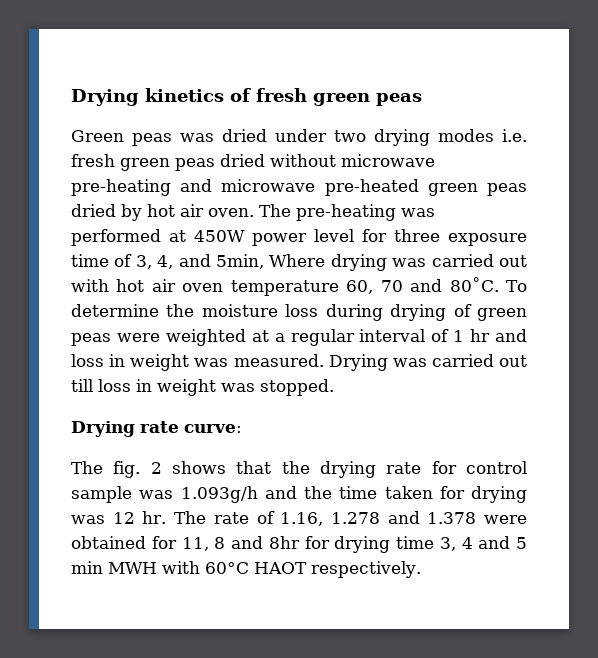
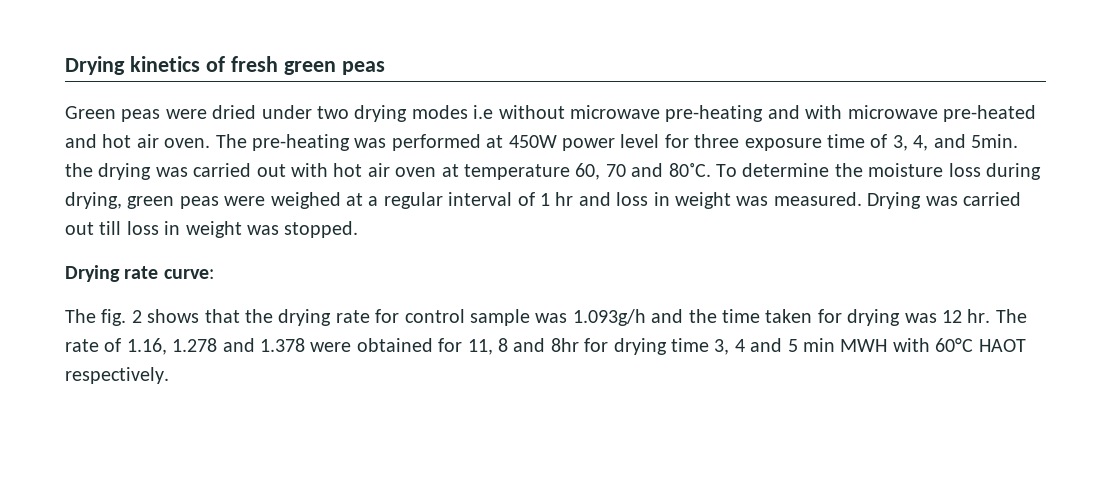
- Green peas was dried under two drying modes i.e. fresh green peas dried without microwave pre-heating and microwave pre-heated green peas dried by hot air oven.
+ Green peas were dried under two drying modes i.e without microwave pre-heating and with microwave pre-heated and hot air oven.
- The pre-heating was performed at 450W power level for three exposure time of 3, 4, and 5min, Where drying was carried out with hot air oven temperature 60, 70 and 80˚C.
+ The pre-heating was performed at 450W power level for three exposure time of 3, 4, and 5min. the drying was carried out with hot air oven at temperature 60, 70 and 80˚C.
- To determine the moisture loss during drying of green peas were weighted at a regular interval of 1 hr and loss in weight was measured.
+ To determine the moisture loss during drying, green peas were weighed at a regular interval of 1 hr and loss in weight was measured.

